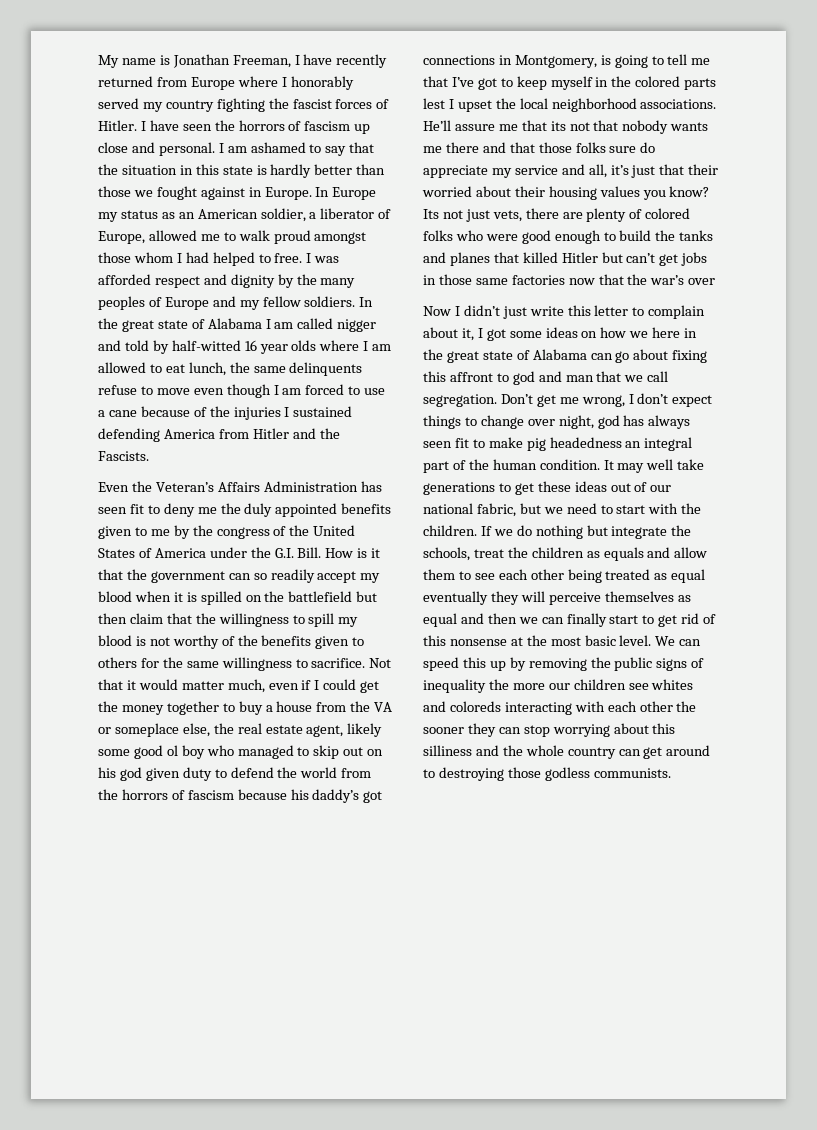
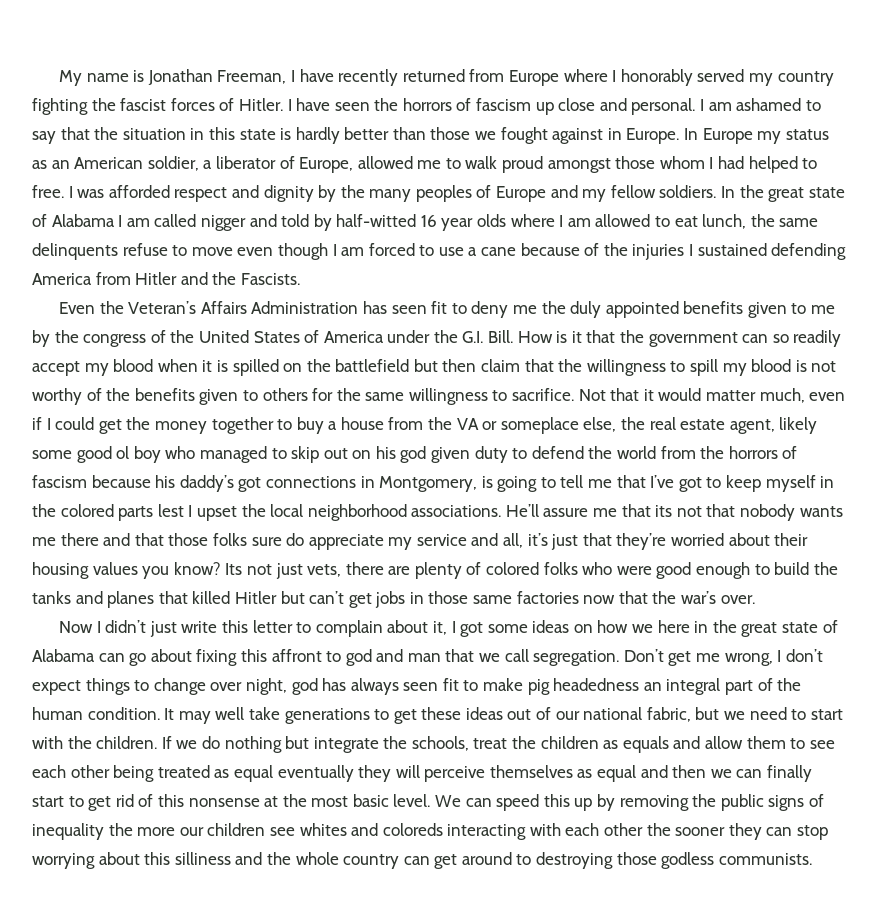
- He’ll assure me that its not that nobody wants me there and that those folks sure do appreciate my service and all, it’s just that their worried about their housing values you know?
+ He’ll assure me that its not that nobody wants me there and that those folks sure do appreciate my service and all, it’s just that they’re worried about their housing values you know?
- Its not just vets, there are plenty of colored folks who were good enough to build the tanks and planes that killed Hitler but can’t get jobs in those same factories now that the war’s over
+ Its not just vets, there are plenty of colored folks who were good enough to build the tanks and planes that killed Hitler but can’t get jobs in those same factories now that the war’s over.

